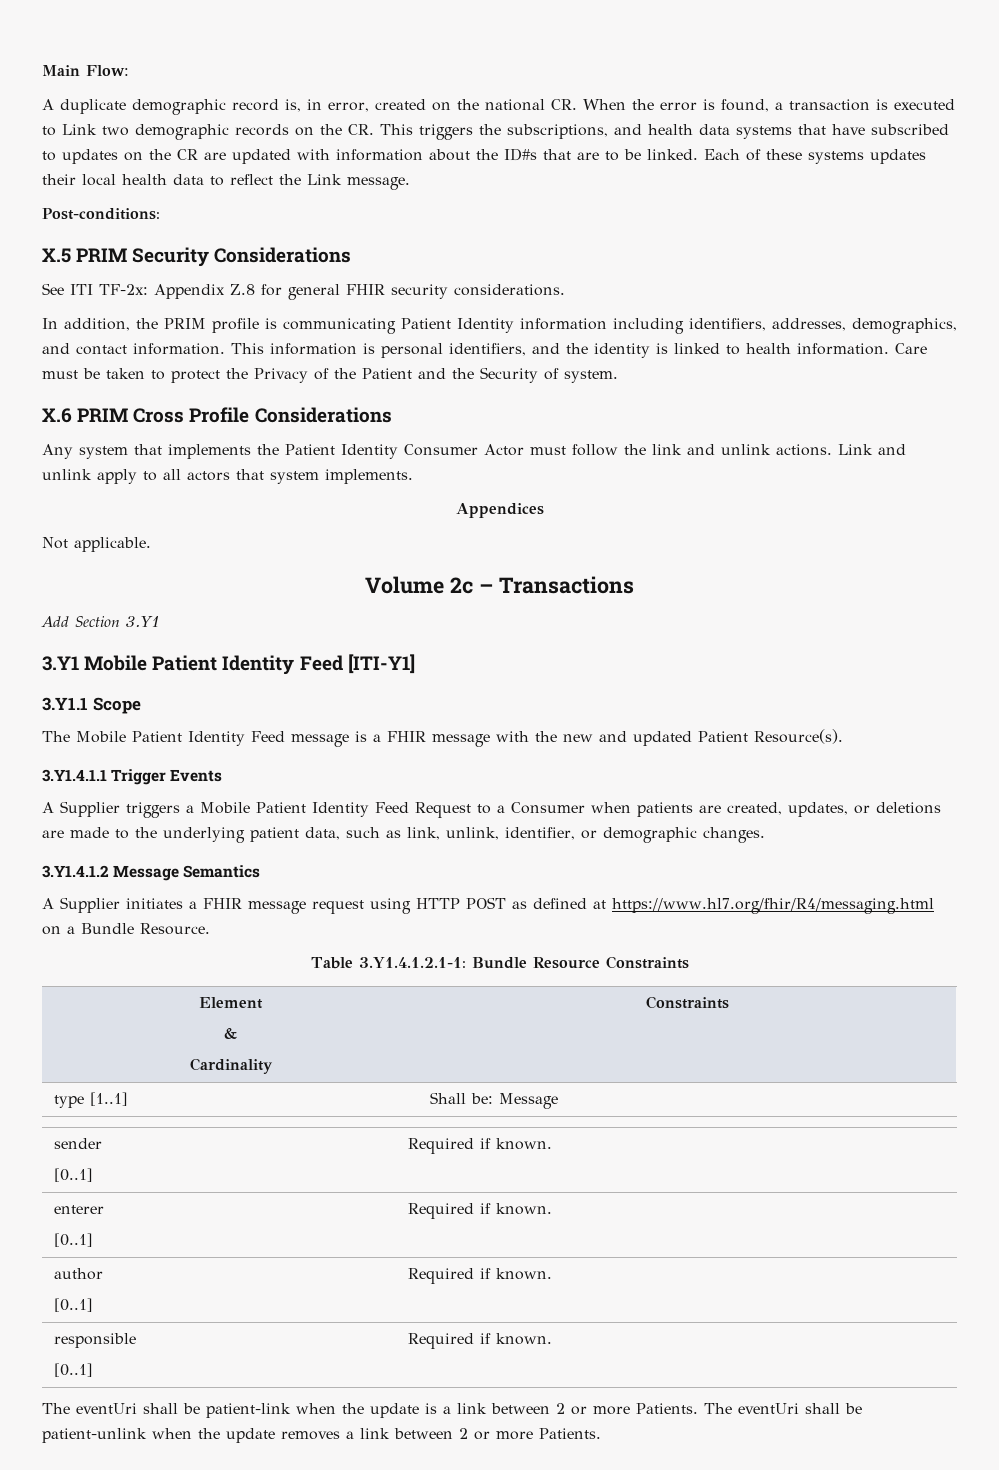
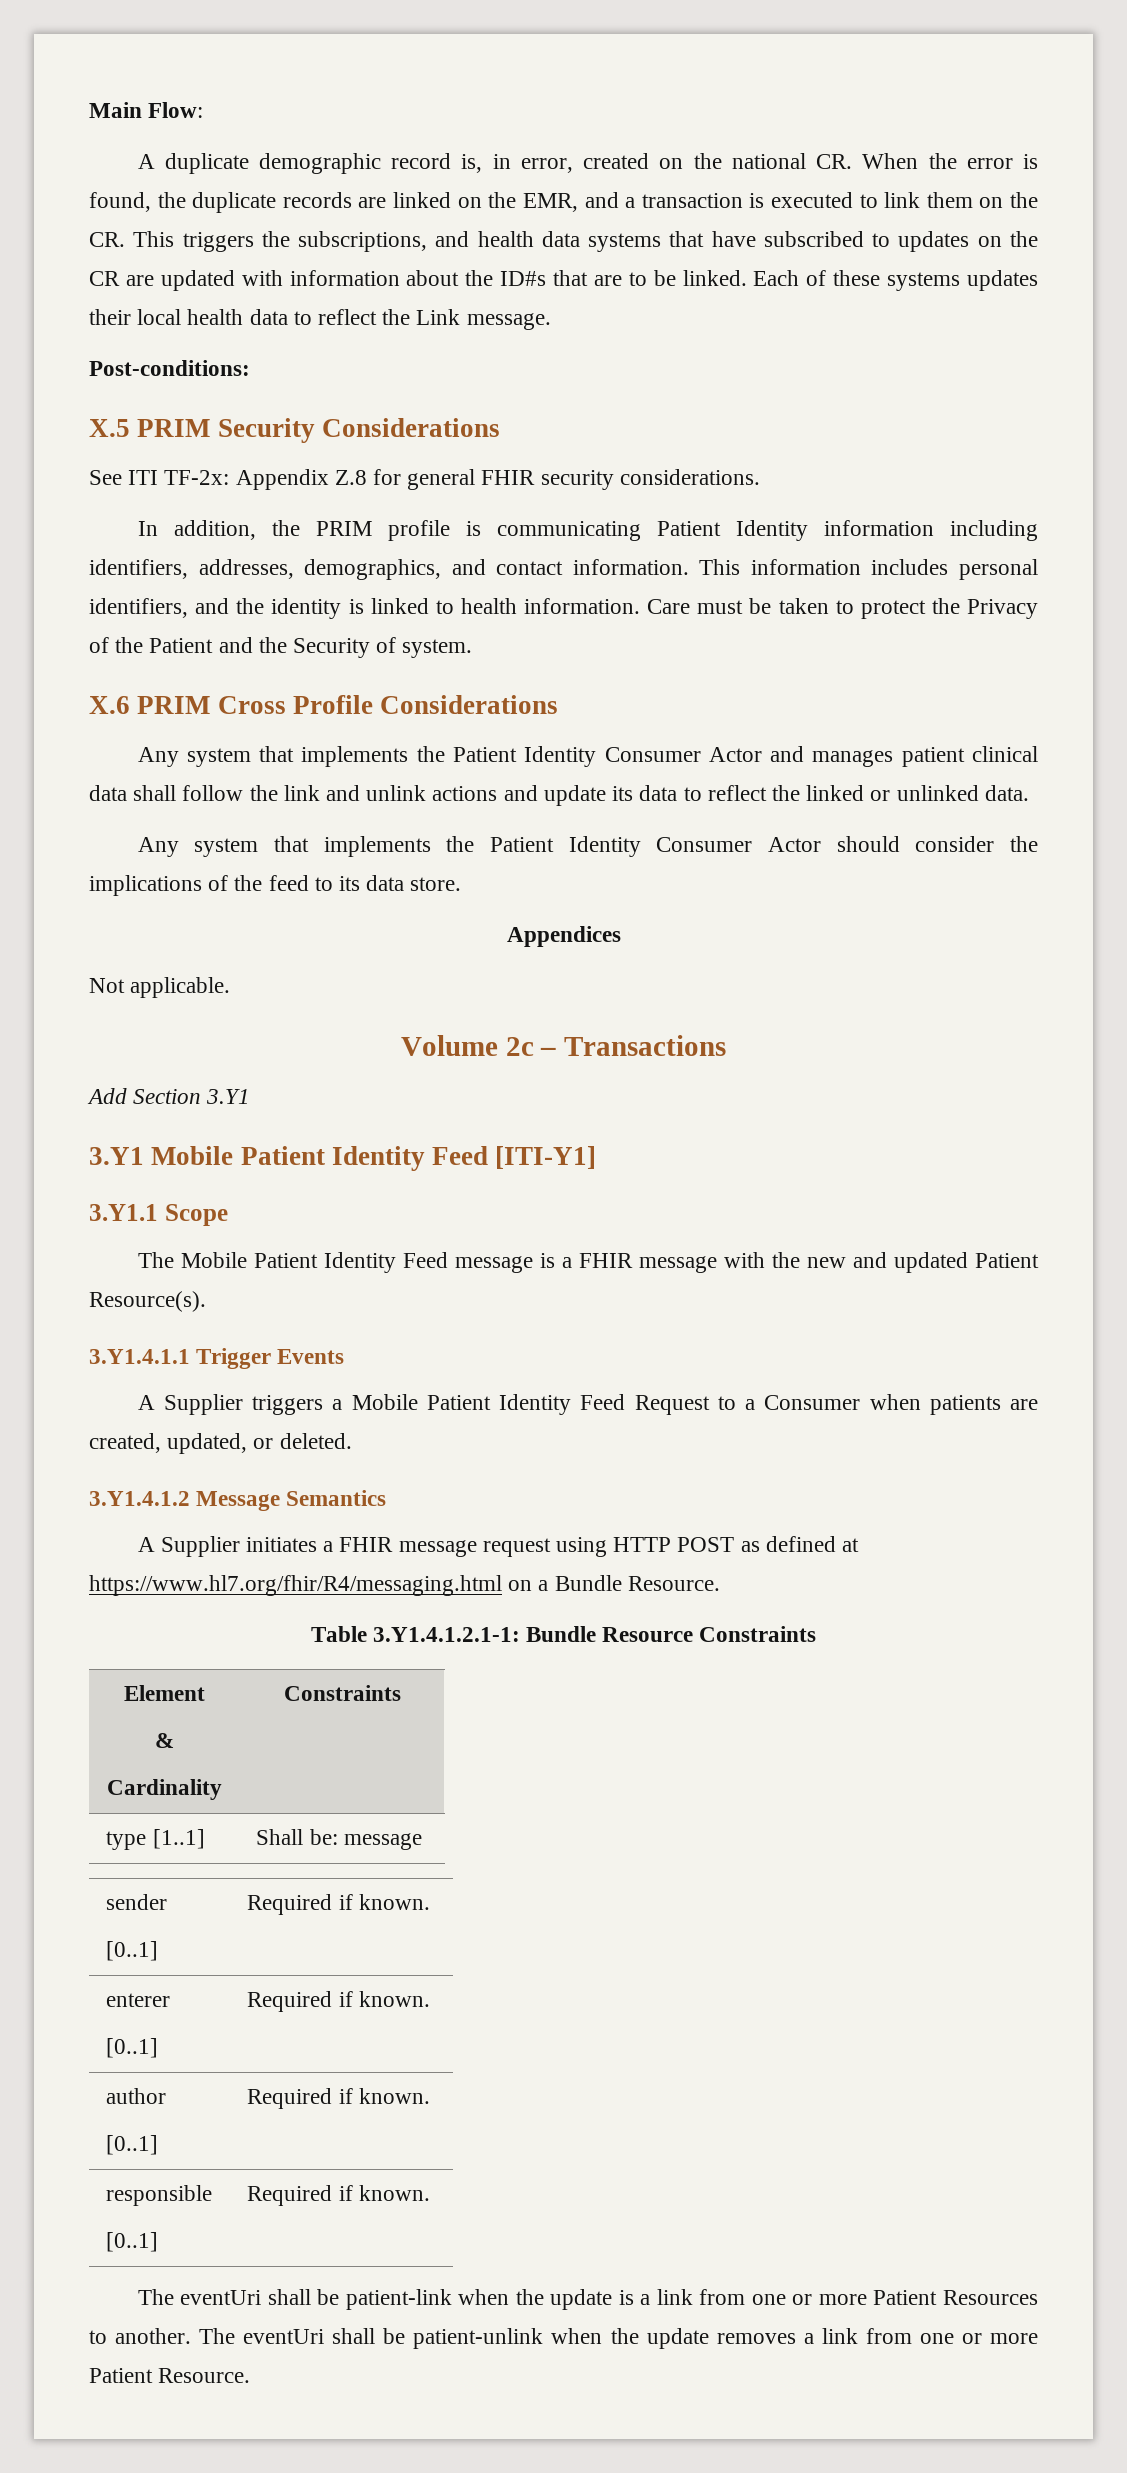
- A duplicate demographic record is, in error, created on the national CR. When the error is found, a transaction is executed to Link two demographic records on the CR. This triggers the subscriptions, and health data systems that have subscribed to updates on the CR are updated with information about the ID#s that are to be linked.
+ A duplicate demographic record is, in error, created on the national CR. When the error is found, the duplicate records are linked on the EMR, and a transaction is executed to link them on the CR. This triggers the subscriptions, and health data systems that have subscribed to updates on the CR are updated with information about the ID#s that are to be linked.
- This information is personal identifiers, and the identity is linked to health information.
+ This information includes personal identifiers, and the identity is linked to health information.
- Any system that implements the Patient Identity Consumer Actor must follow the link and unlink actions. Link and unlink apply to all actors that system implements.
+ Any system that implements the Patient Identity Consumer Actor and manages patient clinical data shall follow the link and unlink actions and update its data to reflect the linked or unlinked data.
+ Any system that implements the Patient Identity Consumer Actor should consider the implications of the feed to its data store.
- A Supplier triggers a Mobile Patient Identity Feed Request to a Consumer when patients are created, updates, or deletions are made to the underlying patient data, such as link, unlink, identifier, or demographic changes.
+ A Supplier triggers a Mobile Patient Identity Feed Request to a Consumer when patients are created, updated, or deleted.
- type [1..1] | Shall be: Message
+ type [1..1] | Shall be: message
- The eventUri shall be patient-link when the update is a link between 2 or more Patients.
+ The eventUri shall be patient-link when the update is a link from one or more Patient Resources to another.
- The eventUri shall be patient-unlink when the update removes a link between 2 or more Patients.
+ The eventUri shall be patient-unlink when the update removes a link from one or more Patient Resource.

